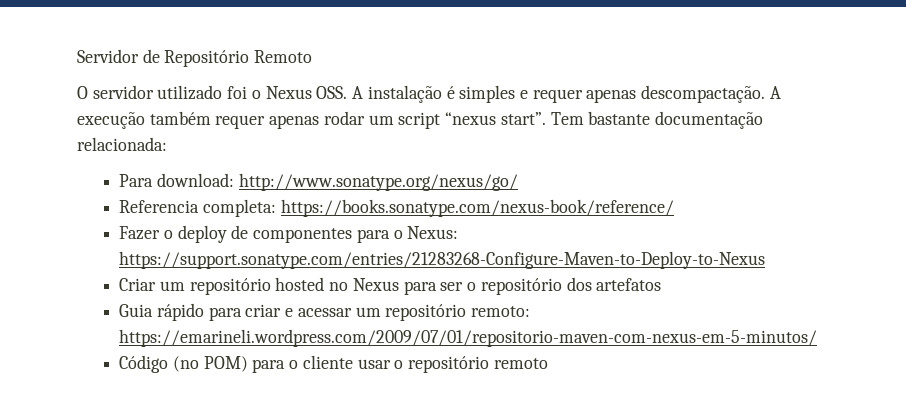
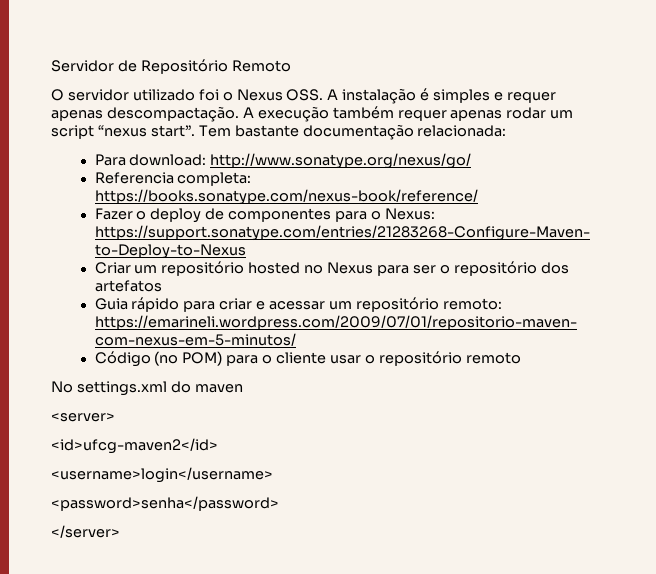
+ No settings.xml do maven
+ <server>
+ <id>ufcg-maven2</id>
+ <username>login</username>
+ <password>senha</password>
+ </server>

